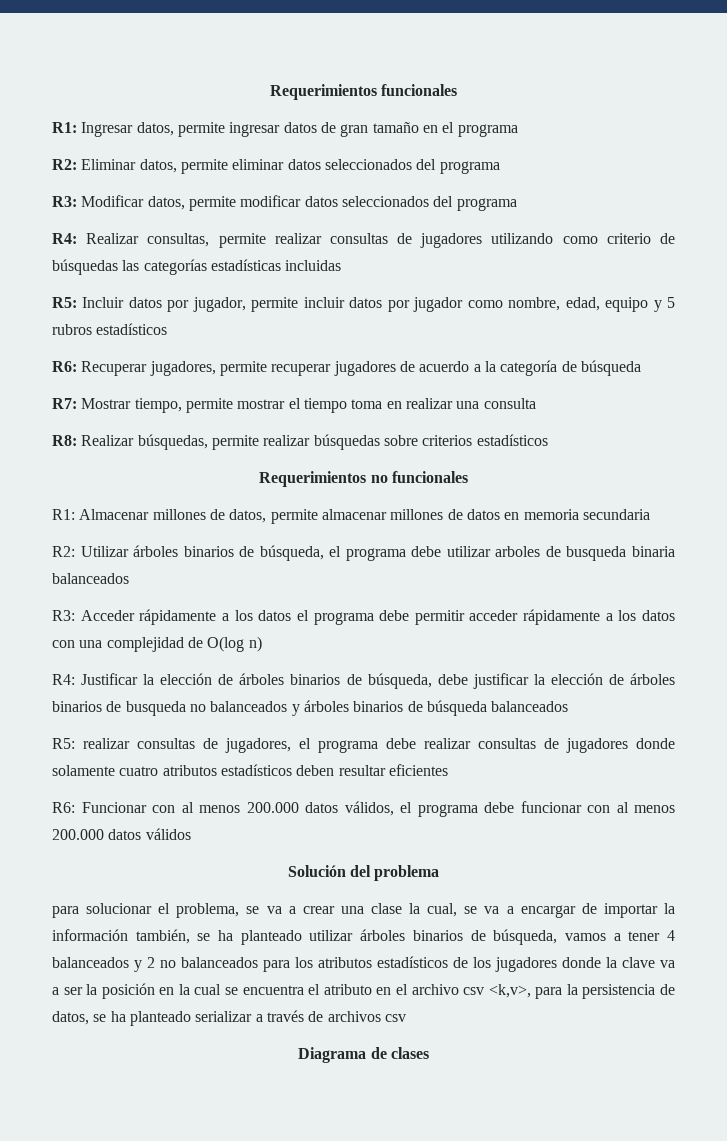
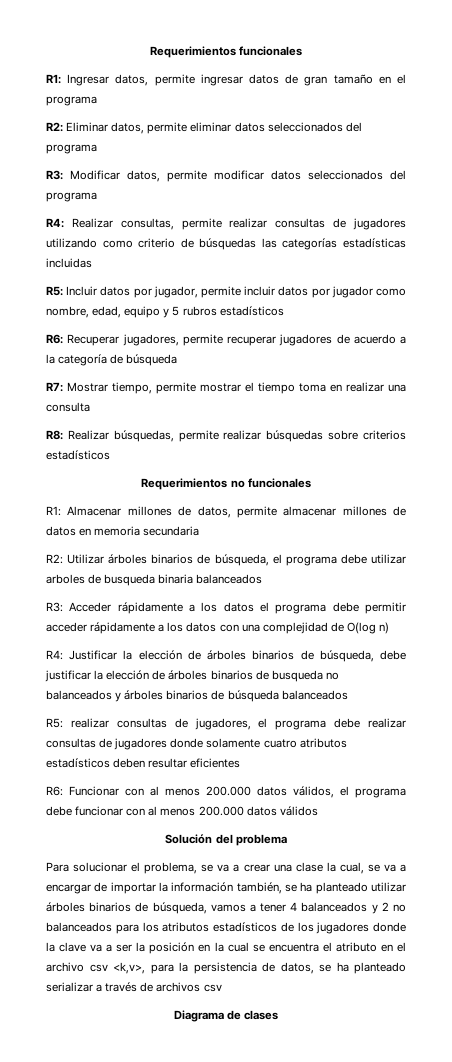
- para solucionar el problema, se va a crear una clase la cual, se va a encargar de importar la información también, se ha planteado utilizar árboles binarios de búsqueda, vamos a tener 4 balanceados y 2 no balanceados para los atributos estadísticos de los jugadores donde la clave va a ser la posición en la cual se encuentra el atributo en el archivo csv <k,v>, para la persistencia de datos, se ha planteado serializar a través de archivos csv
+ Para solucionar el problema, se va a crear una clase la cual, se va a encargar de importar la información también, se ha planteado utilizar árboles binarios de búsqueda, vamos a tener 4 balanceados y 2 no balanceados para los atributos estadísticos de los jugadores donde la clave va a ser la posición en la cual se encuentra el atributo en el archivo csv <k,v>, para la persistencia de datos, se ha planteado serializar a través de archivos csv

